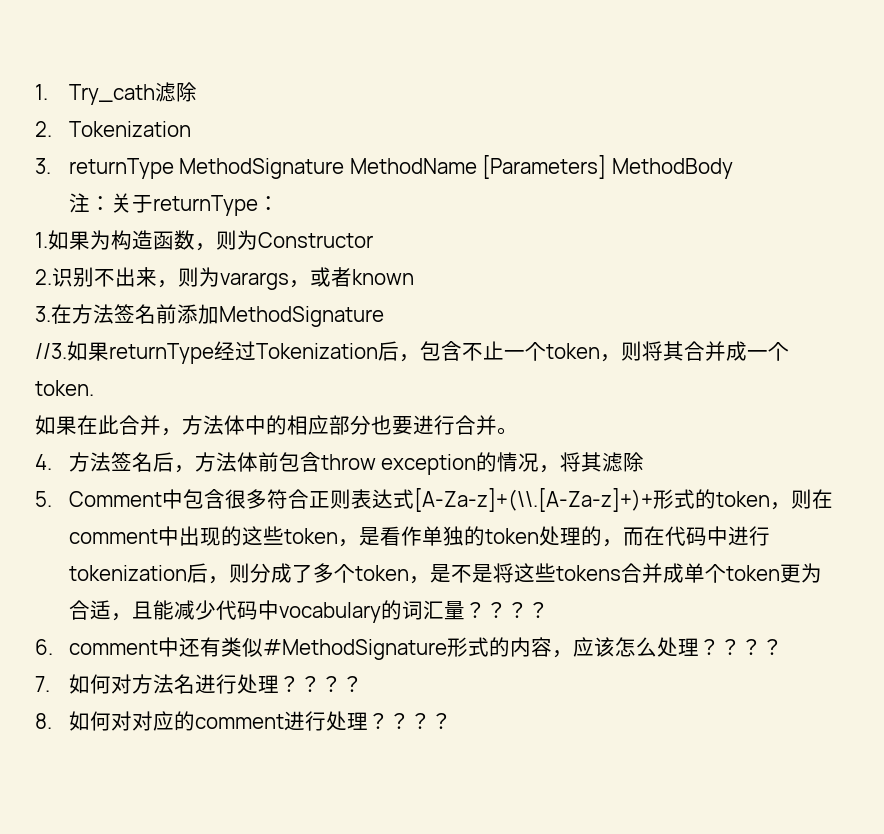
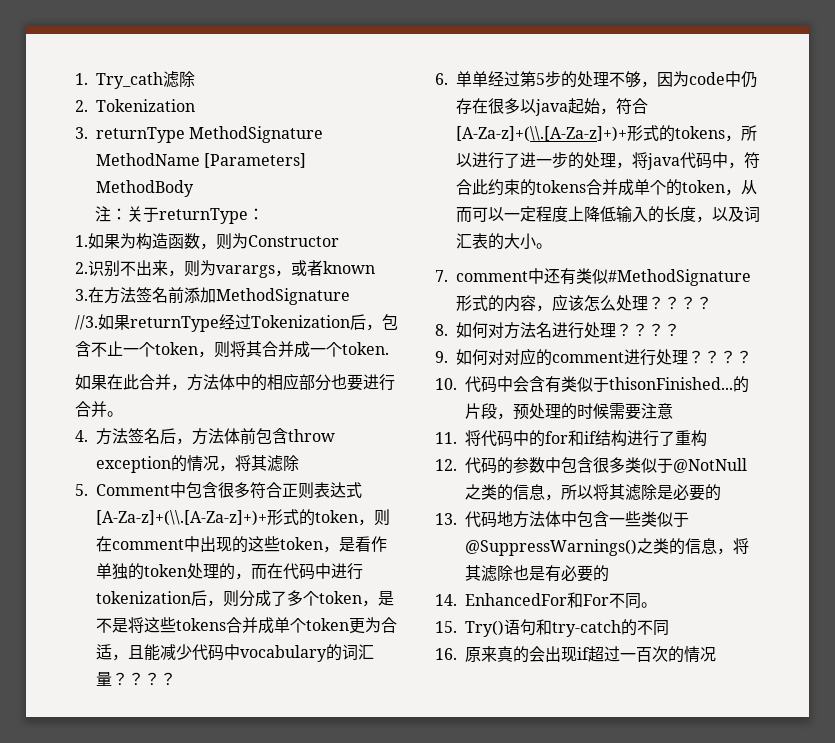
- 6. comment中还有类似#MethodSignature形式的内容，应该怎么处理？
+ 6.单单经过第5步的处理不够，因为code中仍存在很多以java起始，符合[A-Za-z]+(\\.[A-Za-z]+)+形式的tokens，所以进行了进一步的处理，将java代码中，符合此约束的tokens合并成单个的token，从而可以一定程度上降低输入的长度，以及词汇表的大小。
+ 7. comment中还有类似#MethodSignature形式的内容，应该怎么处理？
- 7.如何对方法名进行处理？
+ 8.如何对方法名进行处理？
- 8.如何对对应的comment进行处理？
+ 9.如何对对应的comment进行处理？
+ 10.代码中会含有类似于thisonFinished...的片段，预处理的时候需要注意
+ 11.将代码中的for和if结构进行了重构
+ 12.代码的参数中包含很多类似于@NotNull之类的信息，所以将其滤除是必要的
+ 13.代码地方法体中包含一些类似于@SuppressWarnings()之类的信息，将其滤除也是有必要的
+ 14. EnhancedFor和For不同。
+ 15. Try()语句和try-catch的不同
+ 16.原来真的会出现if超过一百次的情况

